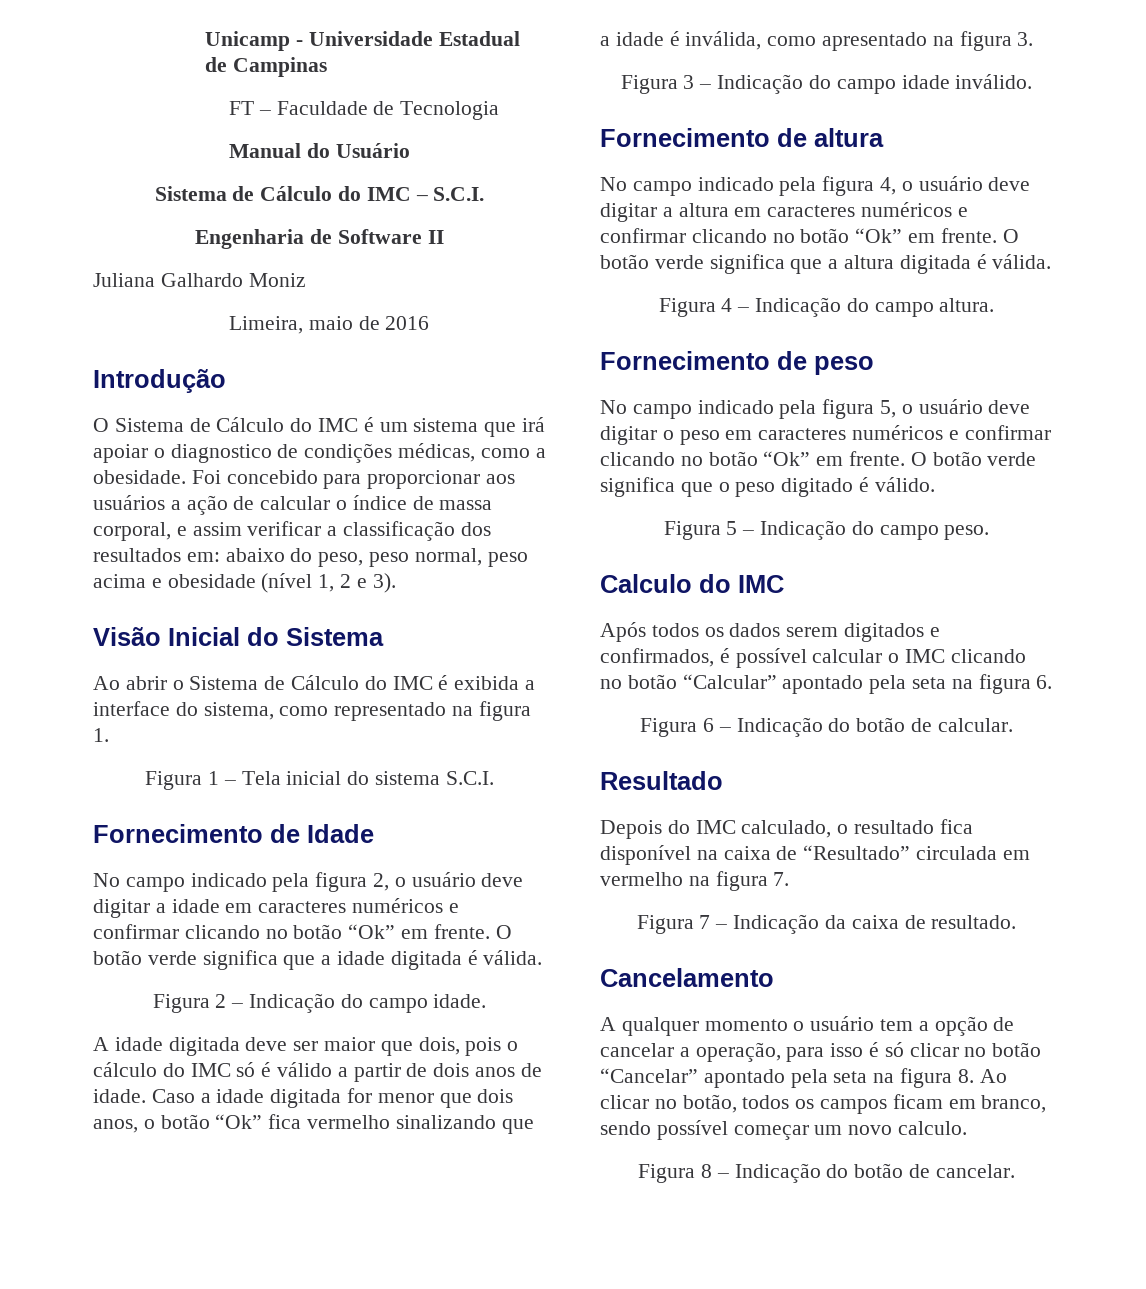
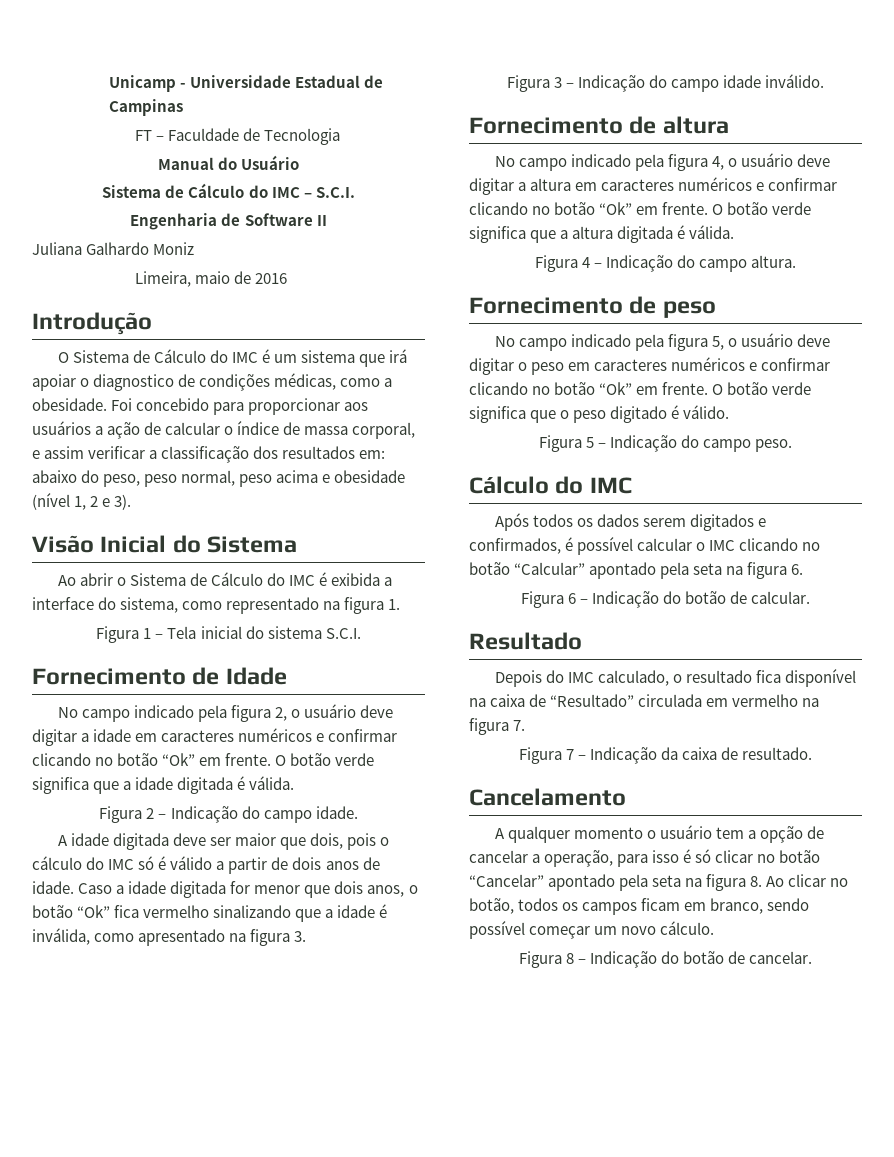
  Figura 5 – Indicação do campo peso.
- Calculo do IMC
+ Cálculo do IMC
- A qualquer momento o usuário tem a opção de cancelar a operação, para isso é só clicar no botão “Cancelar” apontado pela seta na figura 8. Ao clicar no botão, todos os campos ficam em branco, sendo possível começar um novo calculo.
+ A qualquer momento o usuário tem a opção de cancelar a operação, para isso é só clicar no botão “Cancelar” apontado pela seta na figura 8. Ao clicar no botão, todos os campos ficam em branco, sendo possível começar um novo cálculo.

